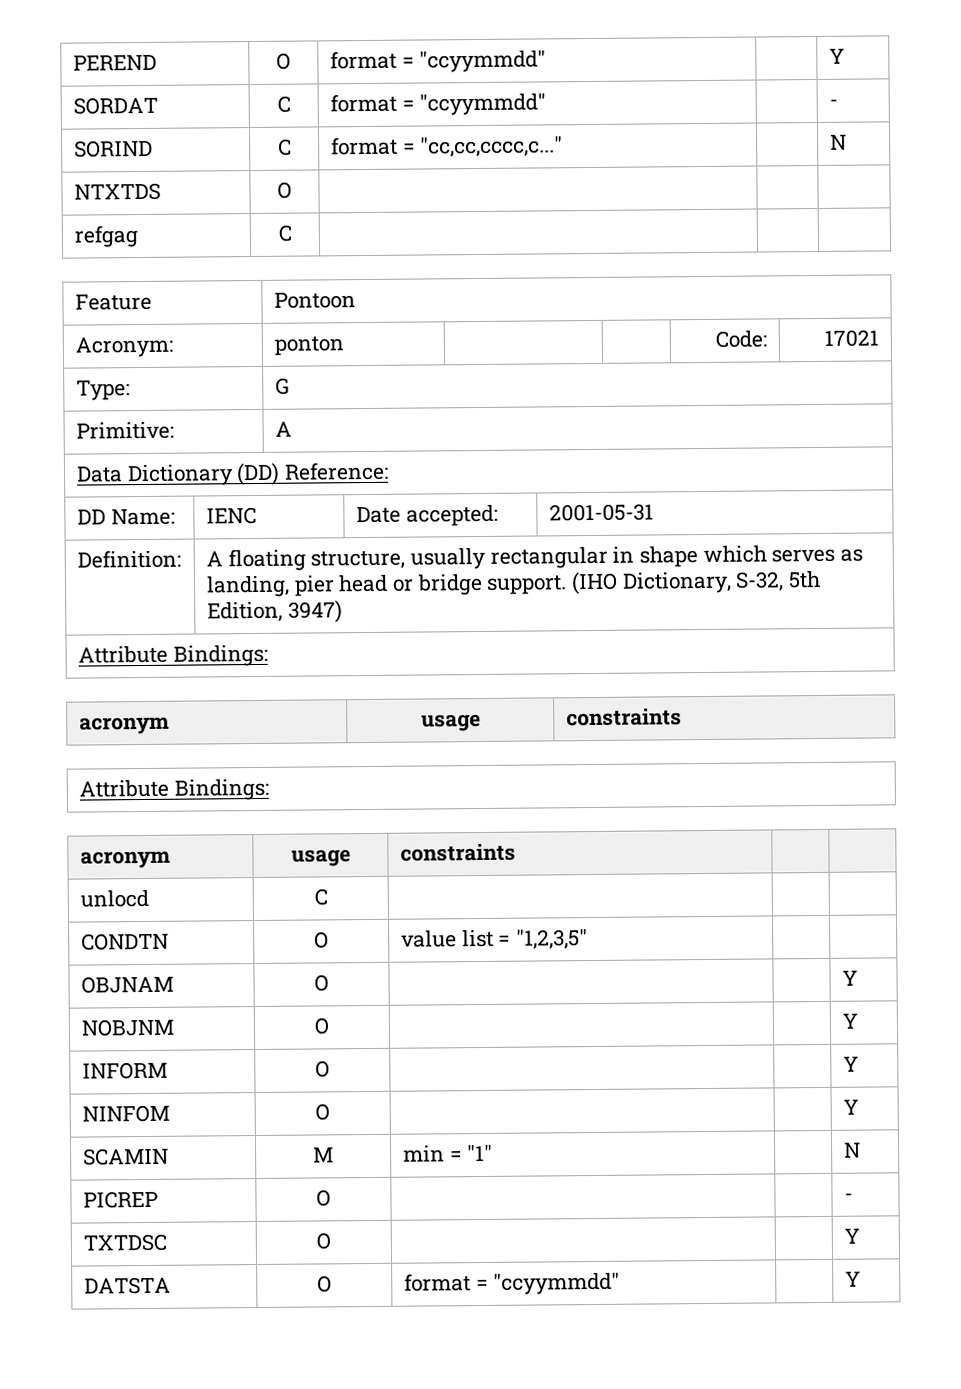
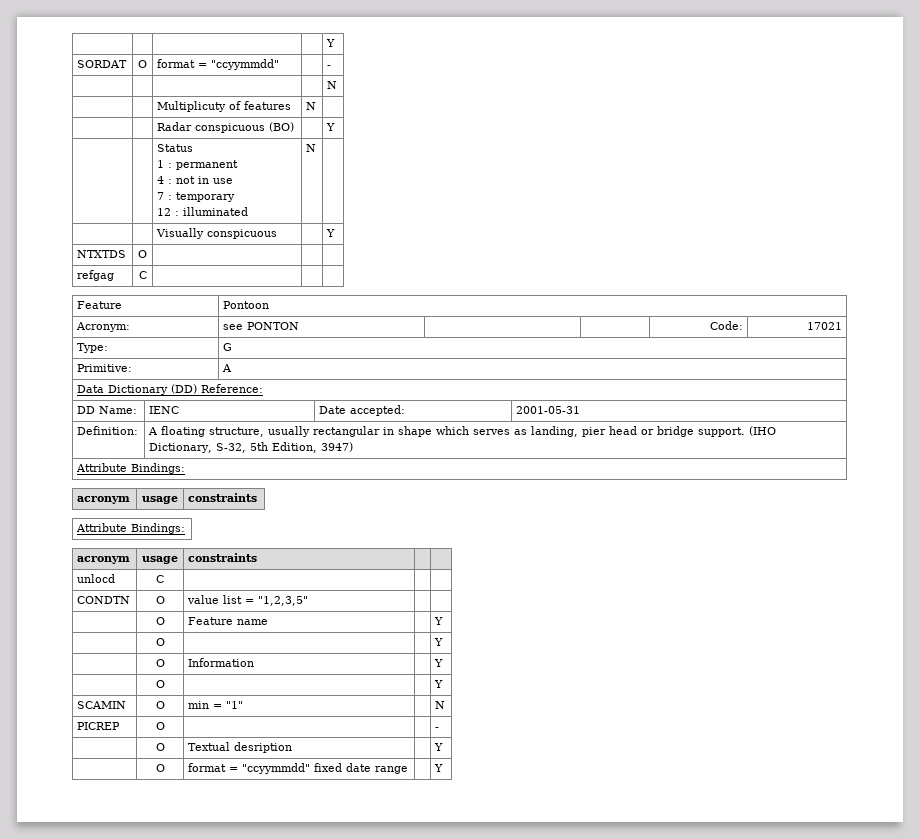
- PEREND | O | format = "ccyymmdd" | | Y
- SORDAT | C | format = "ccyymmdd" | | -
- SORIND | C | format = "cc,cc,cccc,c..." | | N
+ | | | | Y
+ SORDAT | O | format = "ccyymmdd" | | -
+ | | | | N
+ | | Multiplicuty of features | N |
+ | | Radar conspicuous (BO) | | Y
+ | | Status
+ 1 : permanent
+ 4 : not in use
+ 7 : temporary
+ 12 : illuminated | N |
+ | | Visually conspicuous | | Y
- Acronym: | ponton | | | Code: | 17021
+ Acronym: | see PONTON | | | Code: | 17021
- OBJNAM | O | | | Y
- NOBJNM | O | | | Y
- INFORM | O | | | Y
- NINFOM | O | | | Y
+ | O | Feature name | | Y
+ | O | | | Y
+ | O | Information | | Y
+ | O | | | Y
- SCAMIN | M | min = "1" | | N
+ SCAMIN | O | min = "1" | | N
- TXTDSC | O | | | Y
- DATSTA | O | format = "ccyymmdd" | | Y
+ | O | Textual desription | | Y
+ | O | format = "ccyymmdd" fixed date range | | Y

